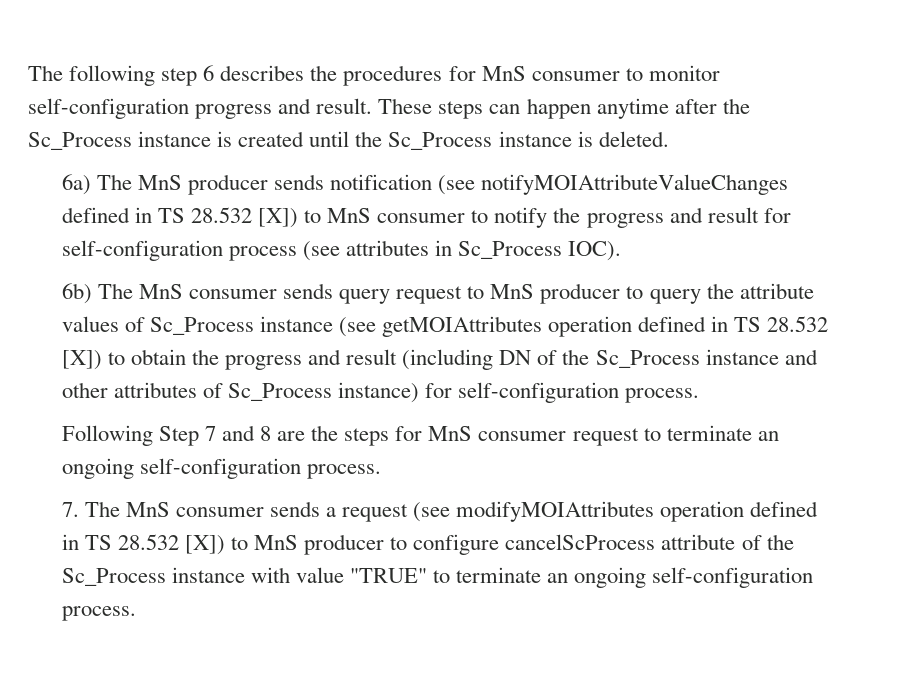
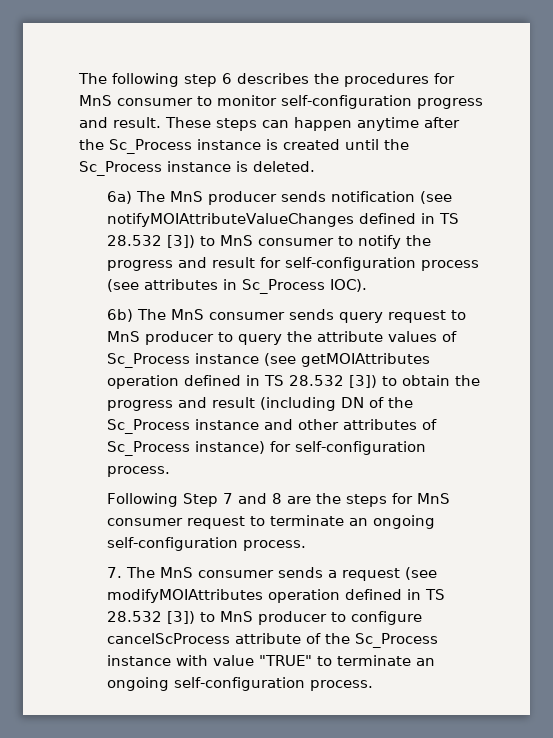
- 6a) The MnS producer sends notification (see notifyMOIAttributeValueChanges defined in TS 28.532 [X]) to MnS consumer to notify the progress and result for self-configuration process (see attributes in Sc_Process IOC).
+ 6a) The MnS producer sends notification (see notifyMOIAttributeValueChanges defined in TS 28.532 [3]) to MnS consumer to notify the progress and result for self-configuration process (see attributes in Sc_Process IOC).
- 6b) The MnS consumer sends query request to MnS producer to query the attribute values of Sc_Process instance (see getMOIAttributes operation defined in TS 28.532 [X]) to obtain the progress and result (including DN of the Sc_Process instance and other attributes of Sc_Process instance) for self-configuration process.
+ 6b) The MnS consumer sends query request to MnS producer to query the attribute values of Sc_Process instance (see getMOIAttributes operation defined in TS 28.532 [3]) to obtain the progress and result (including DN of the Sc_Process instance and other attributes of Sc_Process instance) for self-configuration process.
- 7. The MnS consumer sends a request (see modifyMOIAttributes operation defined in TS 28.532 [X]) to MnS producer to configure cancelScProcess attribute of the Sc_Process instance with value "TRUE" to terminate an ongoing self-configuration process.
+ 7. The MnS consumer sends a request (see modifyMOIAttributes operation defined in TS 28.532 [3]) to MnS producer to configure cancelScProcess attribute of the Sc_Process instance with value "TRUE" to terminate an ongoing self-configuration process.

